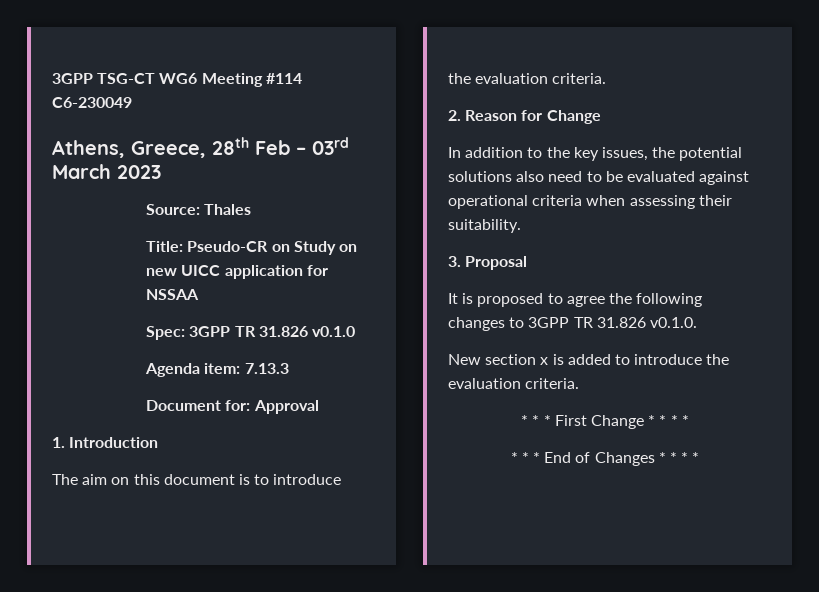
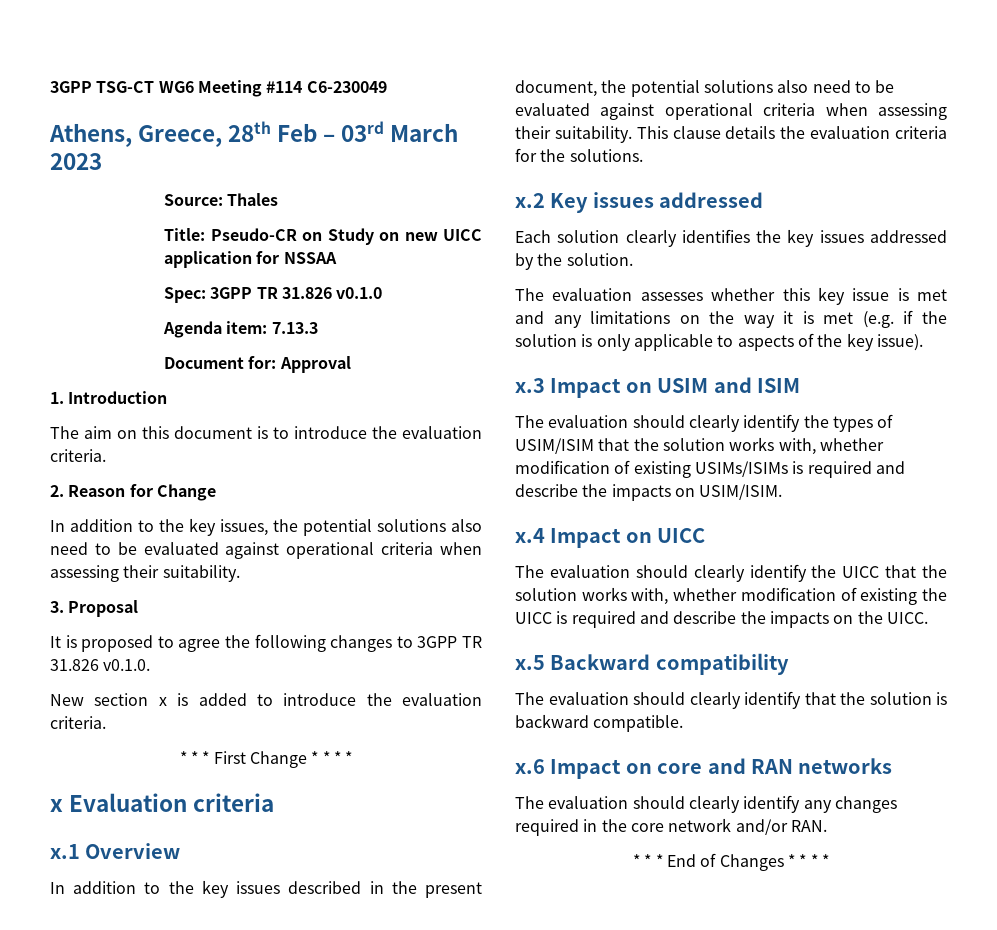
+ x Evaluation criteria
+ x.1 Overview
+ In addition to the key issues described in the present document, the potential solutions also need to be evaluated against operational criteria when assessing their suitability. This clause details the evaluation criteria for the solutions.
+ x.2 Key issues addressed
+ Each solution clearly identifies the key issues addressed by the solution.
+ The evaluation assesses whether this key issue is met and any limitations on the way it is met (e.g. if the solution is only applicable to aspects of the key issue).
+ x.3 Impact on USIM and ISIM
+ The evaluation should clearly identify the types of USIM/ISIM that the solution works with, whether modification of existing USIMs/ISIMs is required and describe the impacts on USIM/ISIM.
+ x.4 Impact on UICC
+ The evaluation should clearly identify the UICC that the solution works with, whether modification of existing the UICC is required and describe the impacts on the UICC.
+ x.5 Backward compatibility
+ The evaluation should clearly identify that the solution is backward compatible.
+ x.6 Impact on core and RAN networks
+ The evaluation should clearly identify any changes required in the core network and/or RAN.

